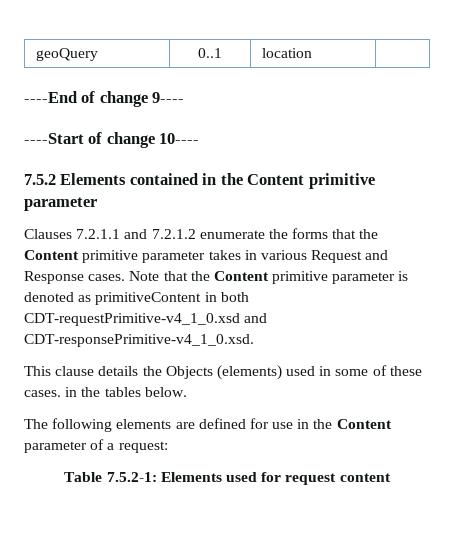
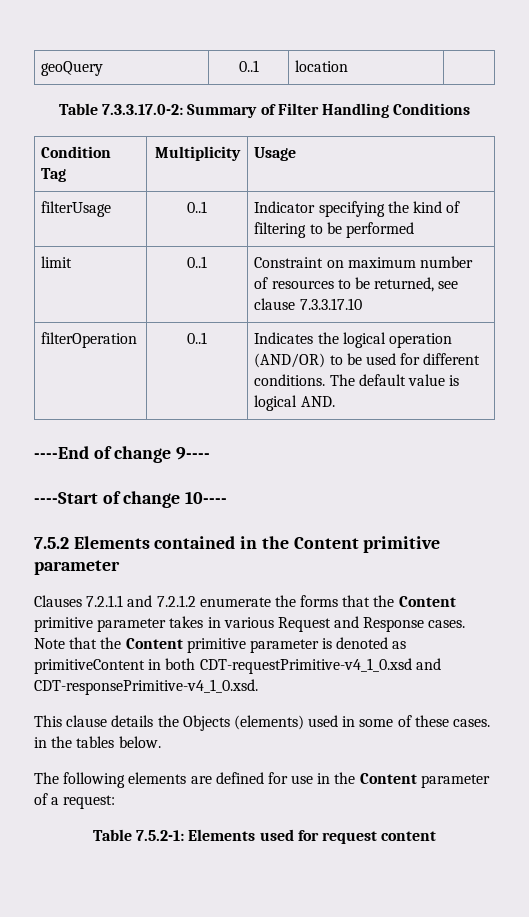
+ Table 7.3.3.17.0-2: Summary of Filter Handling Conditions
+ Condition Tag | Multiplicity | Usage
+ filterUsage | 0..1 | Indicator specifying the kind of filtering to be performed
+ limit | 0..1 | Constraint on maximum number of resources to be returned, see clause 7.3.3.17.10
+ filterOperation | 0..1 | Indicates the logical operation (AND/OR) to be used for different conditions. The default value is logical AND.

